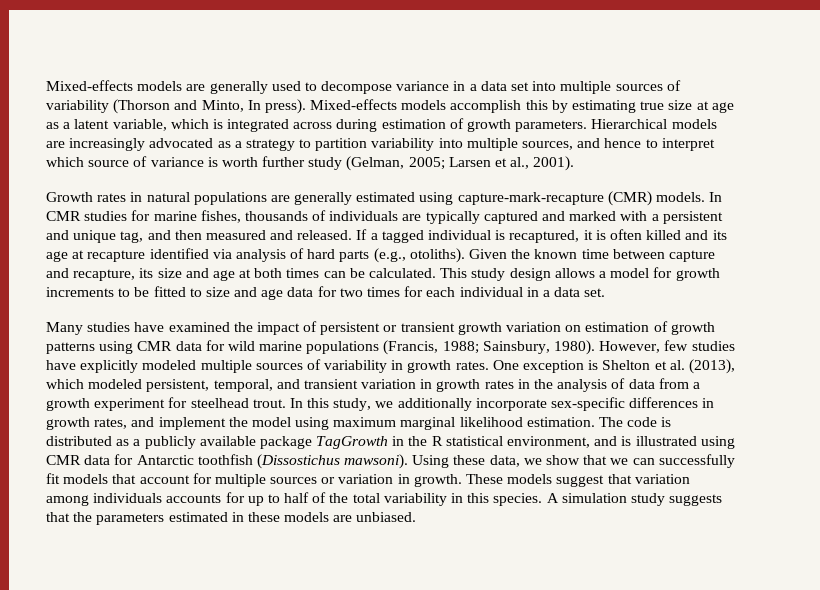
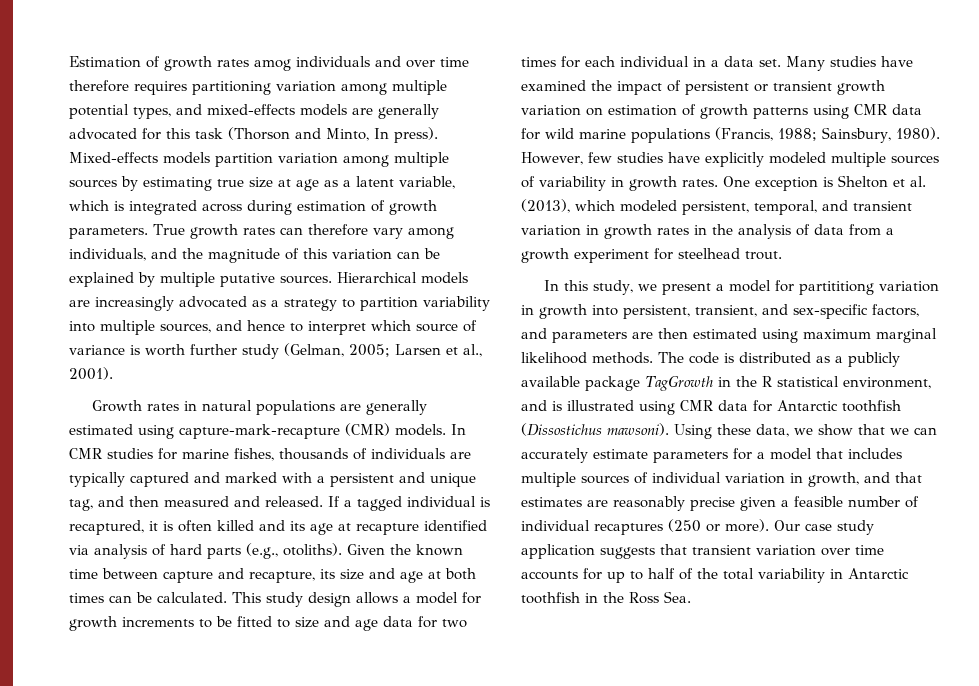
- Mixed-effects models are generally used to decompose variance in a data set into multiple sources of variability (Thorson and Minto, In press).
+ Estimation of growth rates amog individuals and over time therefore requires partitioning variation among multiple potential types, and mixed-effects models are generally advocated for this task (Thorson and Minto, In press).
- Mixed-effects models accomplish this by estimating true size at age as a latent variable, which is integrated across during estimation of growth parameters.
+ Mixed-effects models partition variation among multiple sources by estimating true size at age as a latent variable, which is integrated across during estimation of growth parameters.
+ True growth rates can therefore vary among individuals, and the magnitude of this variation can be explained by multiple putative sources.
- This study design allows a model for growth increments to be fitted to size and age data for two times for each individual in a data set.
- Many studies have examined the impact of persistent or transient growth variation on estimation of growth patterns using CMR data for wild marine populations (Francis, 1988; Sainsbury, 1980).
+ This study design allows a model for growth increments to be fitted to size and age data for two times for each individual in a data set. Many studies have examined the impact of persistent or transient growth variation on estimation of growth patterns using CMR data for wild marine populations (Francis, 1988; Sainsbury, 1980).
- One exception is Shelton et al. (2013), which modeled persistent, temporal, and transient variation in growth rates in the analysis of data from a growth experiment for steelhead trout. In this study, we additionally incorporate sex-specific differences in growth rates, and implement the model using maximum marginal likelihood estimation.
+ One exception is Shelton et al. (2013), which modeled persistent, temporal, and transient variation in growth rates in the analysis of data from a growth experiment for steelhead trout.
+ In this study, we present a model for partititiong variation in growth into persistent, transient, and sex-specific factors, and parameters are then estimated using maximum marginal likelihood methods.
- Using these data, we show that we can successfully fit models that account for multiple sources or variation in growth. These models suggest that variation among individuals accounts for up to half of the total variability in this species. A simulation study suggests that the parameters estimated in these models are unbiased.
+ Using these data, we show that we can accurately estimate parameters for a model that includes multiple sources of individual variation in growth, and that estimates are reasonably precise given a feasible number of individual recaptures (250 or more). Our case study application suggests that transient variation over time accounts for up to half of the total variability in Antarctic toothfish in the Ross Sea.

